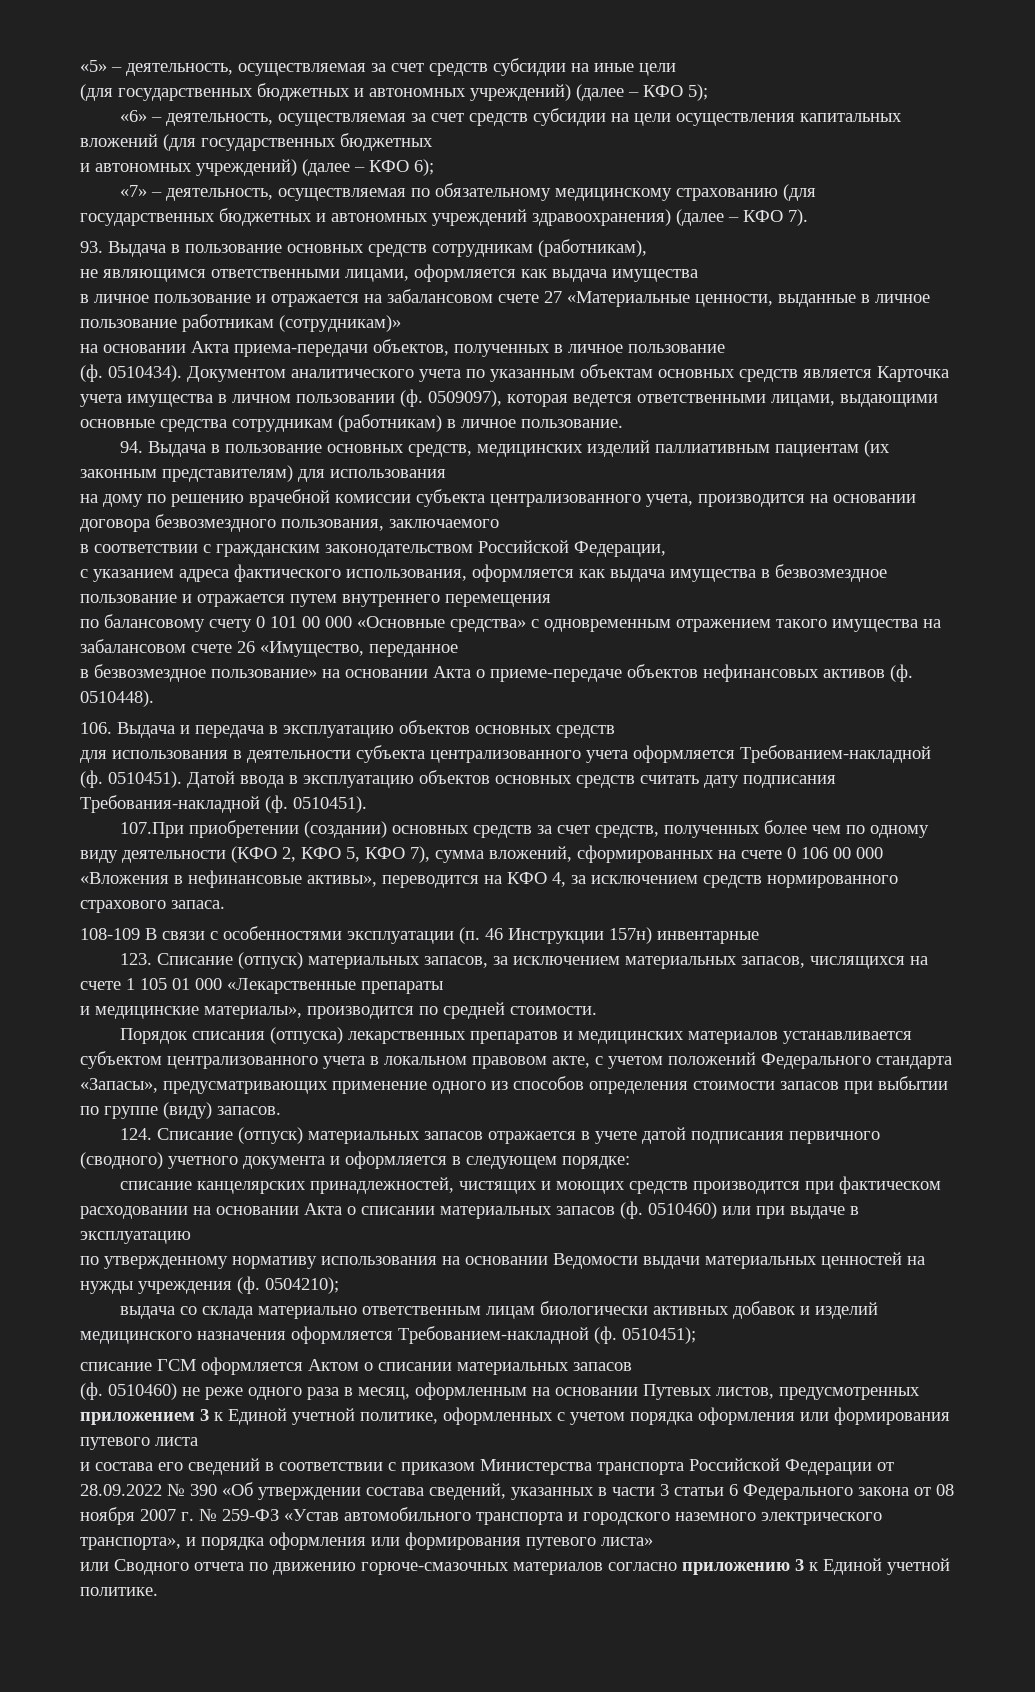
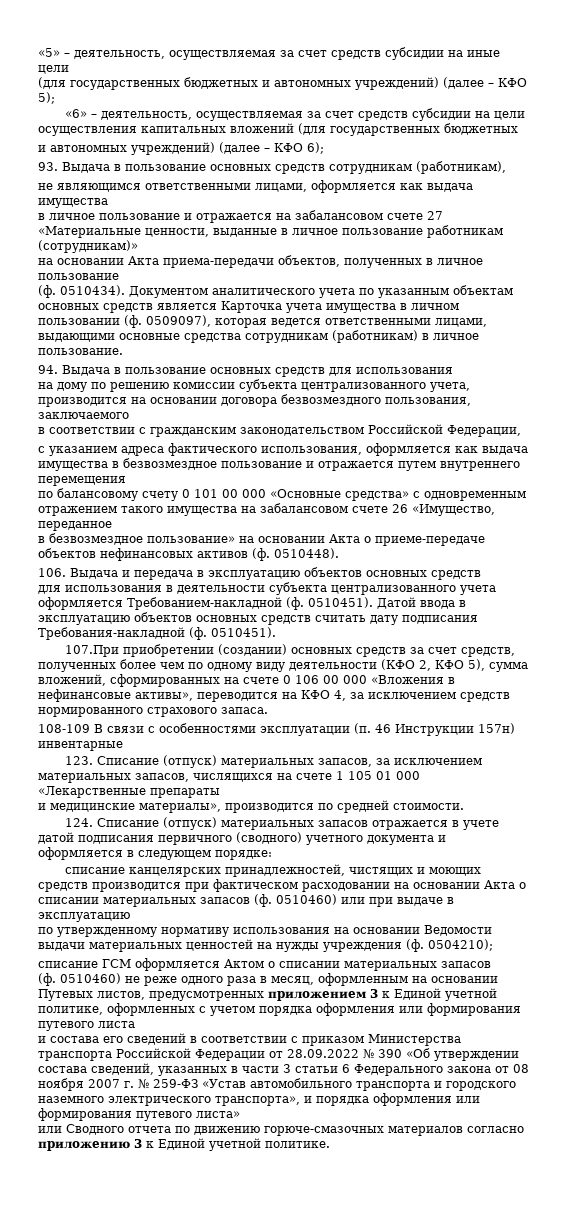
- «7» – деятельность, осуществляемая по обязательному медицинскому страхованию (для государственных бюджетных и автономных учреждений здравоохранения) (далее – КФО 7).
- 94. Выдача в пользование основных средств, медицинских изделий паллиативным пациентам (их законным представителям) для использования
+ 94. Выдача в пользование основных средств для использования
- на дому по решению врачебной комиссии субъекта централизованного учета, производится на основании договора безвозмездного пользования, заключаемого
+ на дому по решению комиссии субъекта централизованного учета, производится на основании договора безвозмездного пользования, заключаемого
- 107.При приобретении (создании) основных средств за счет средств, полученных более чем по одному виду деятельности (КФО 2, КФО 5, КФО 7), сумма вложений, сформированных на счете 0 106 00 000 «Вложения в нефинансовые активы», переводится на КФО 4, за исключением средств нормированного страхового запаса.
+ 107.При приобретении (создании) основных средств за счет средств, полученных более чем по одному виду деятельности (КФО 2, КФО 5), сумма вложений, сформированных на счете 0 106 00 000 «Вложения в нефинансовые активы», переводится на КФО 4, за исключением средств нормированного страхового запаса.
- Порядок списания (отпуска) лекарственных препаратов и медицинских материалов устанавливается субъектом централизованного учета в локальном правовом акте, с учетом положений Федерального стандарта «Запасы», предусматривающих применение одного из способов определения стоимости запасов при выбытии по группе (виду) запасов.
- выдача со склада материально ответственным лицам биологически активных добавок и изделий медицинского назначения оформляется Требованием-накладной (ф. 0510451);

